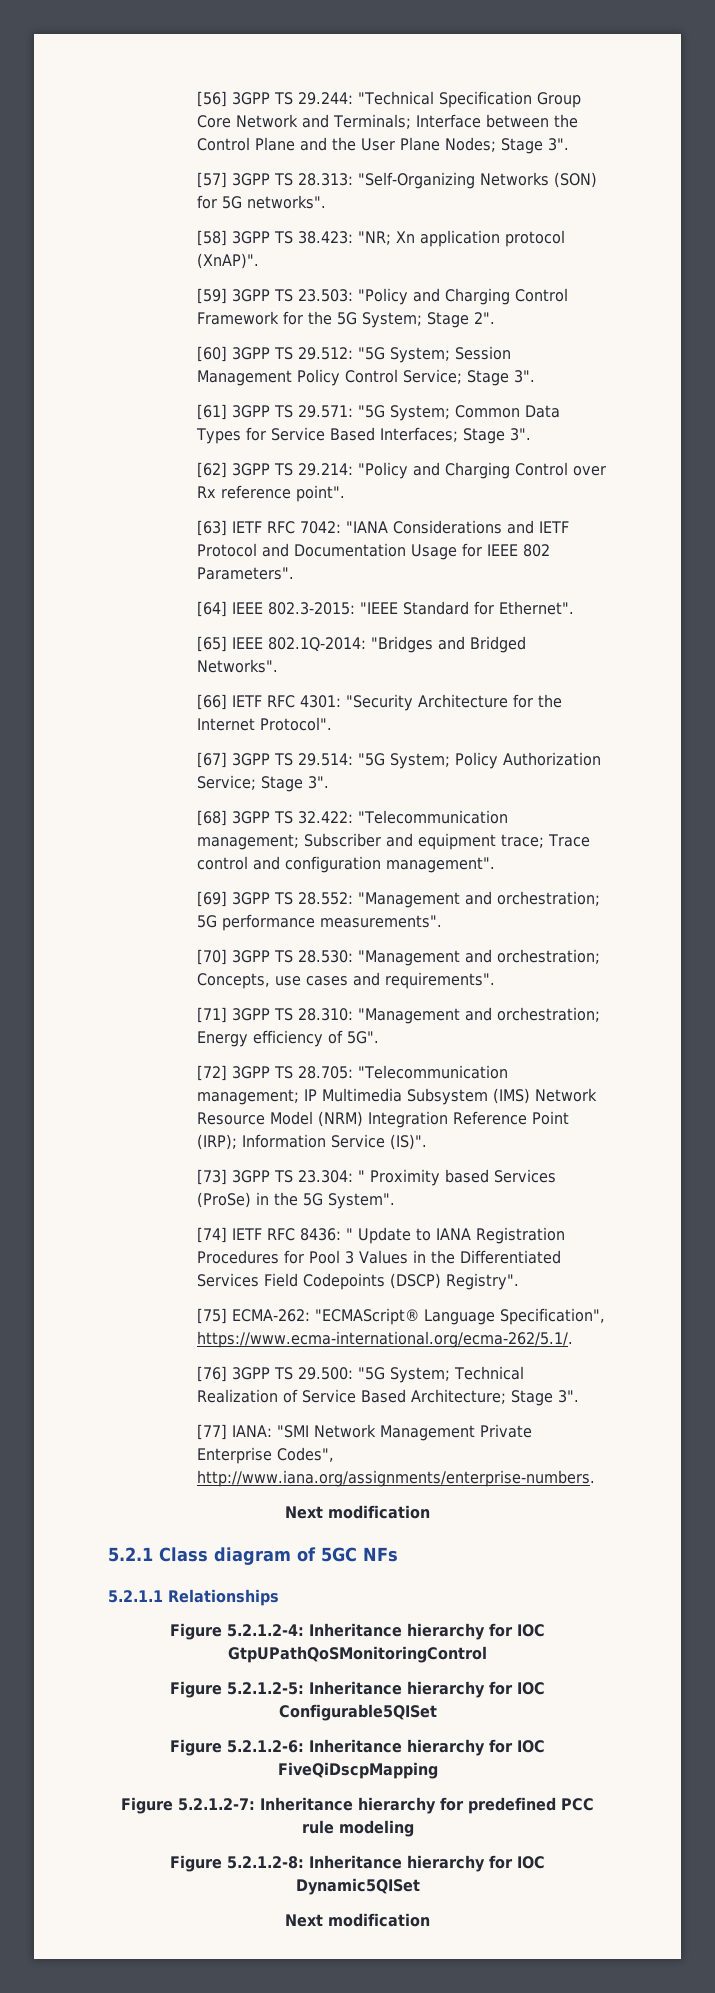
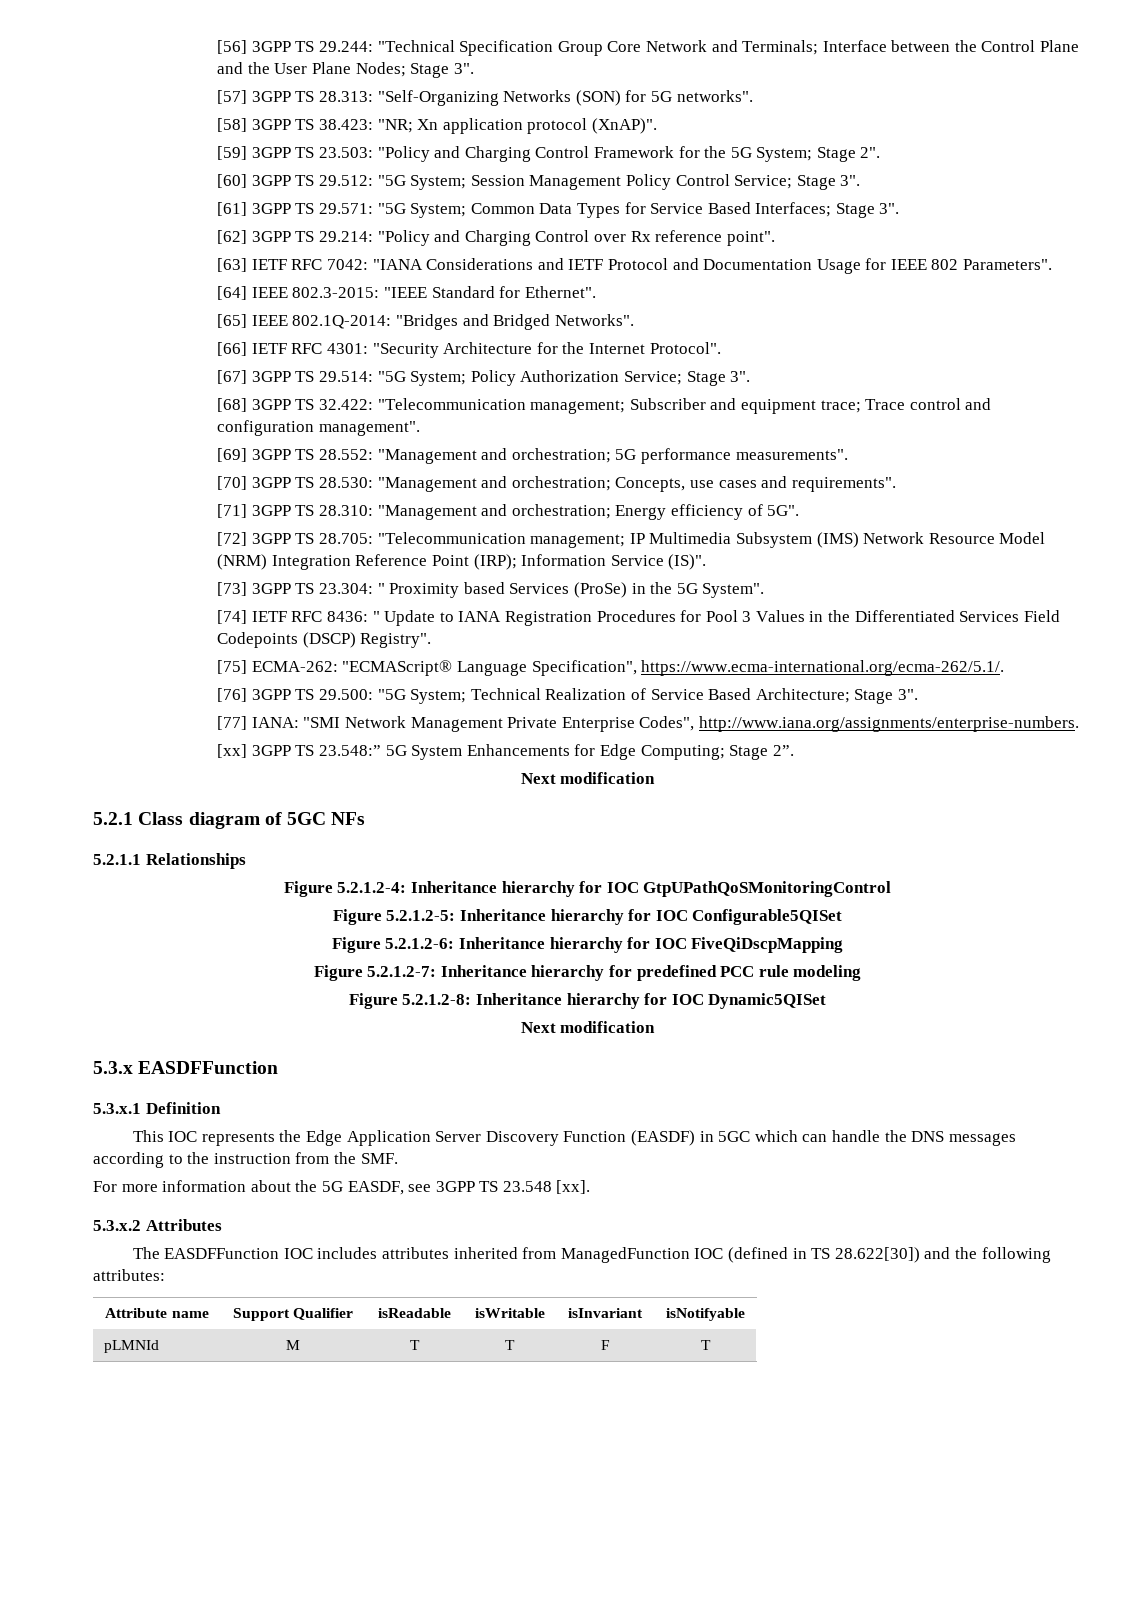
+ [xx] 3GPP TS 23.548:” 5G System Enhancements for Edge Computing; Stage 2”.
+ 5.3.x EASDFFunction
+ 5.3.x.1 Definition
+ This IOC represents the Edge Application Server Discovery Function (EASDF) in 5GC which can handle the DNS messages according to the instruction from the SMF.
+ For more information about the 5G EASDF, see 3GPP TS 23.548 [xx].
+ 5.3.x.2 Attributes
+ The EASDFFunction IOC includes attributes inherited from ManagedFunction IOC (defined in TS 28.622[30]) and the following attributes:
+ Attribute name | Support Qualifier | isReadable | isWritable | isInvariant | isNotifyable
+ pLMNId | M | T | T | F | T

